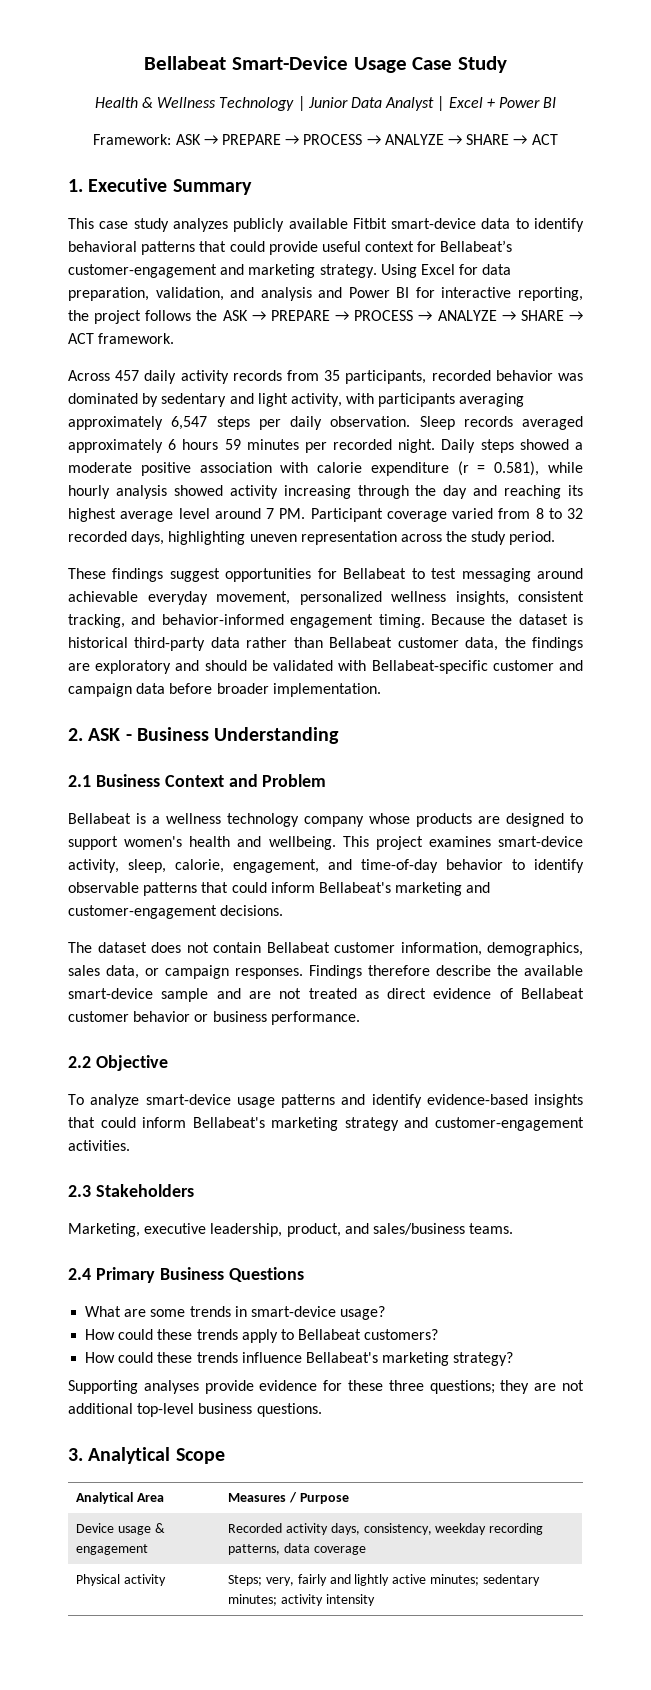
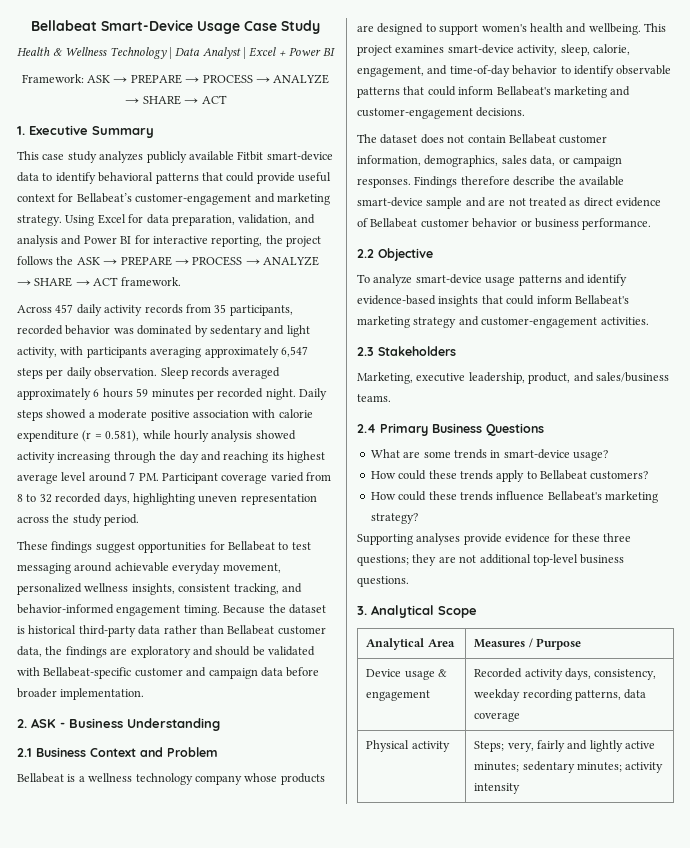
- Health & Wellness Technology | Junior Data Analyst | Excel + Power BI
+ Health & Wellness Technology | Data Analyst | Excel + Power BI

